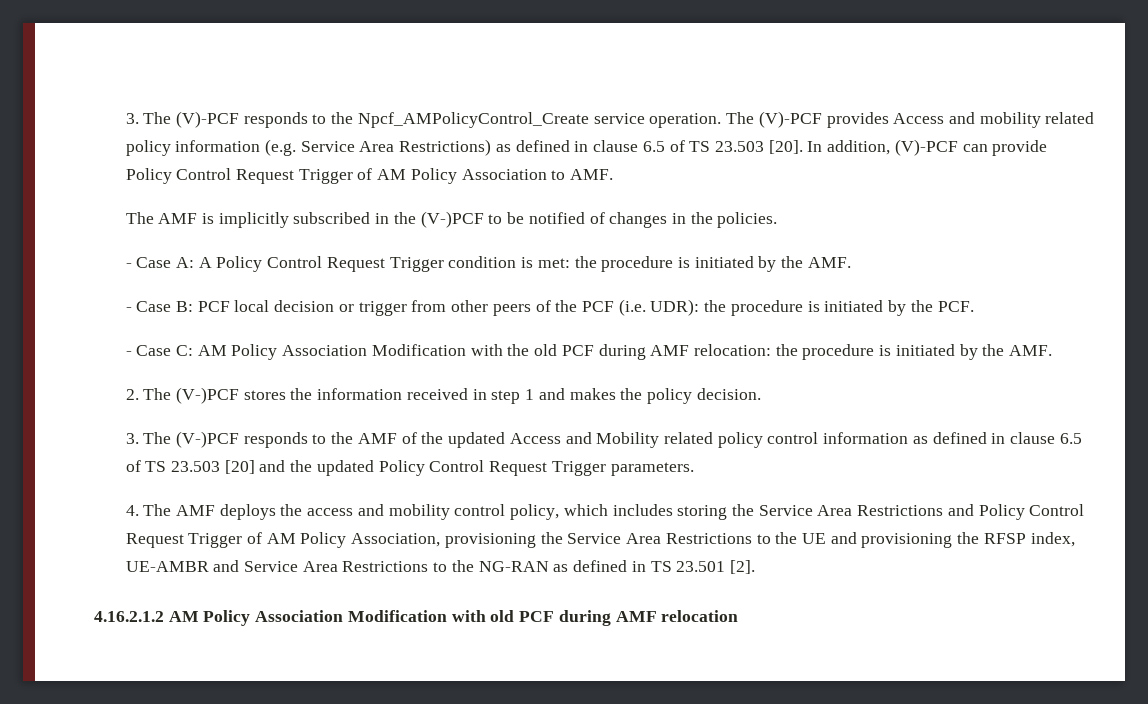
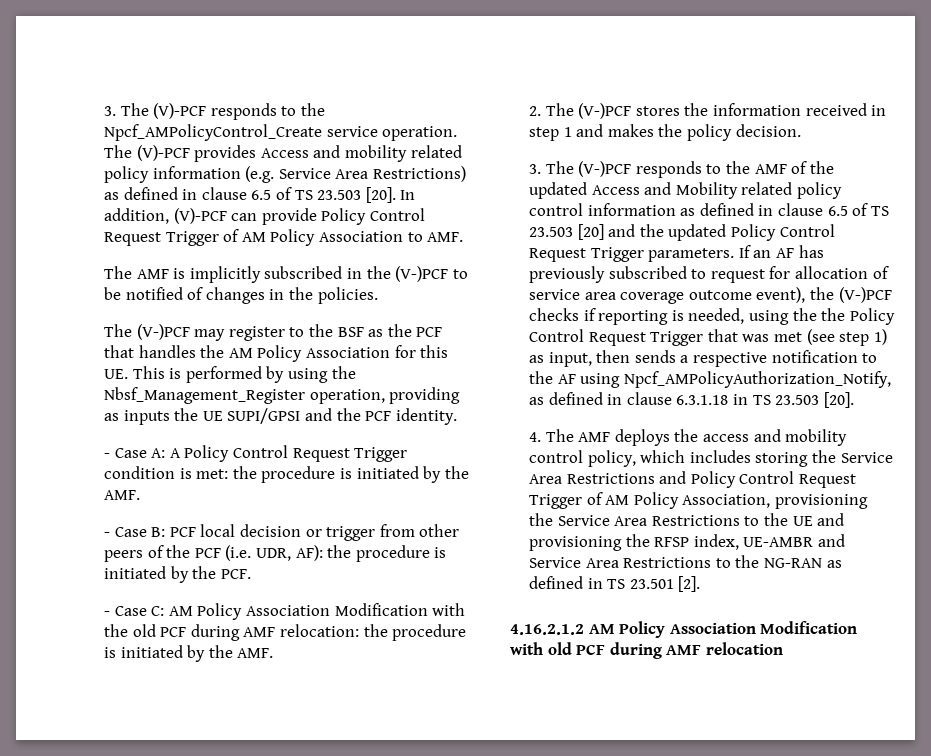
+ The (V-)PCF may register to the BSF as the PCF that handles the AM Policy Association for this UE. This is performed by using the Nbsf_Management_Register operation, providing as inputs the UE SUPI/GPSI and the PCF identity.
- - Case B: PCF local decision or trigger from other peers of the PCF (i.e. UDR): the procedure is initiated by the PCF.
+ - Case B: PCF local decision or trigger from other peers of the PCF (i.e. UDR, AF): the procedure is initiated by the PCF.
+ If an AF has previously subscribed to request for allocation of service area coverage outcome event), the (V-)PCF checks if reporting is needed, using the the Policy Control Request Trigger that was met (see step 1) as input, then sends a respective notification to the AF using Npcf_AMPolicyAuthorization_Notify, as defined in clause 6.3.1.18 in TS 23.503 [20].

